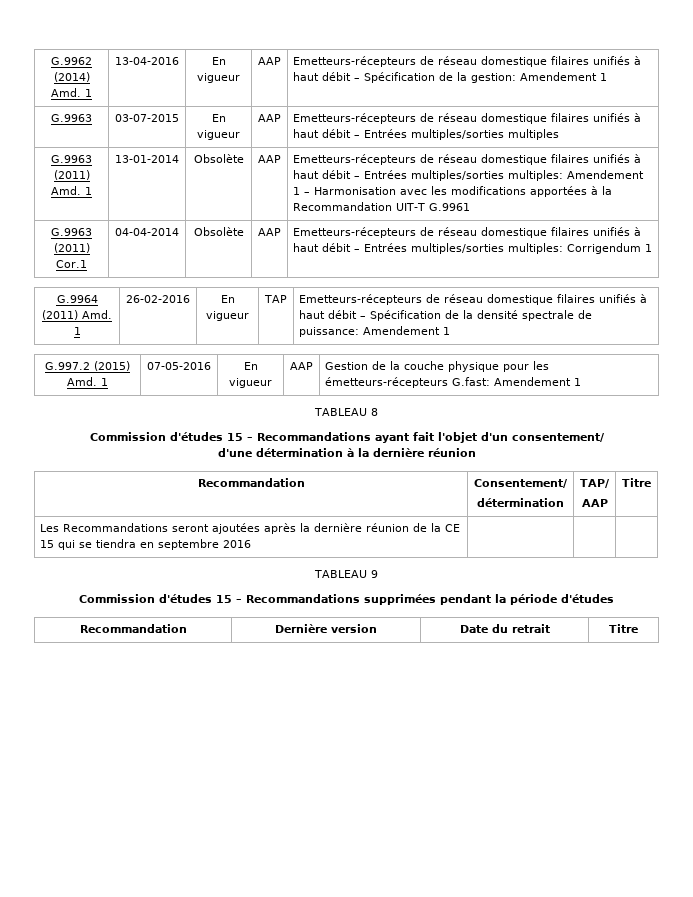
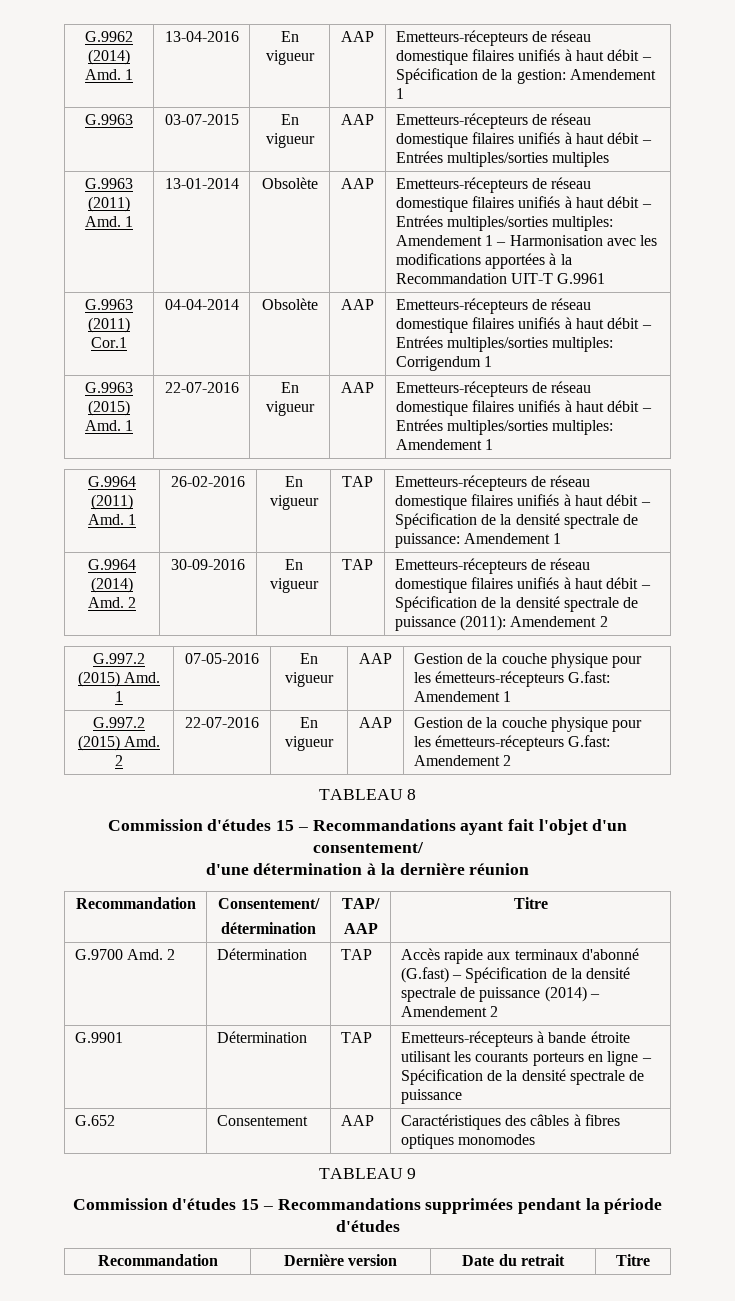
+ G.9963 (2015) Amd. 1 | 22-07-2016 | En vigueur | AAP | Emetteurs-récepteurs de réseau domestique filaires unifiés à haut débit – Entrées multiples/sorties multiples: Amendement 1
+ G.9964 (2014) Amd. 2 | 30-09-2016 | En vigueur | TAP | Emetteurs-récepteurs de réseau domestique filaires unifiés à haut débit – Spécification de la densité spectrale de puissance (2011): Amendement 2
+ G.997.2 (2015) Amd. 2 | 22-07-2016 | En vigueur | AAP | Gestion de la couche physique pour les émetteurs-récepteurs G.fast: Amendement 2
- Les Recommandations seront ajoutées après la dernière réunion de la CE 15 qui se tiendra en septembre 2016 | | |
+ G.9700 Amd. 2 | Détermination | TAP | Accès rapide aux terminaux d'abonné (G.fast) – Spécification de la densité spectrale de puissance (2014) – Amendement 2
+ G.9901 | Détermination | TAP | Emetteurs-récepteurs à bande étroite utilisant les courants porteurs en ligne – Spécification de la densité spectrale de puissance
+ G.652 | Consentement | AAP | Caractéristiques des câbles à fibres optiques monomodes

